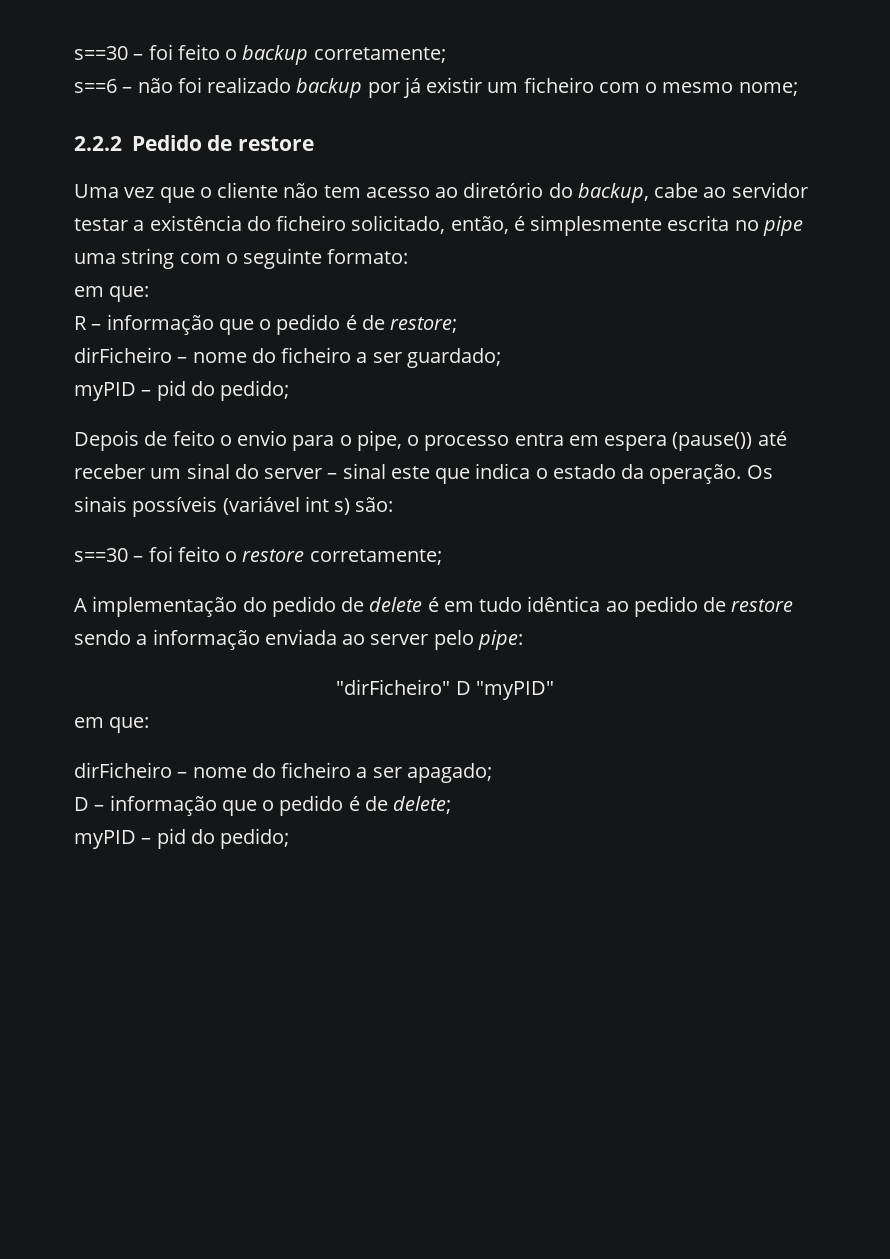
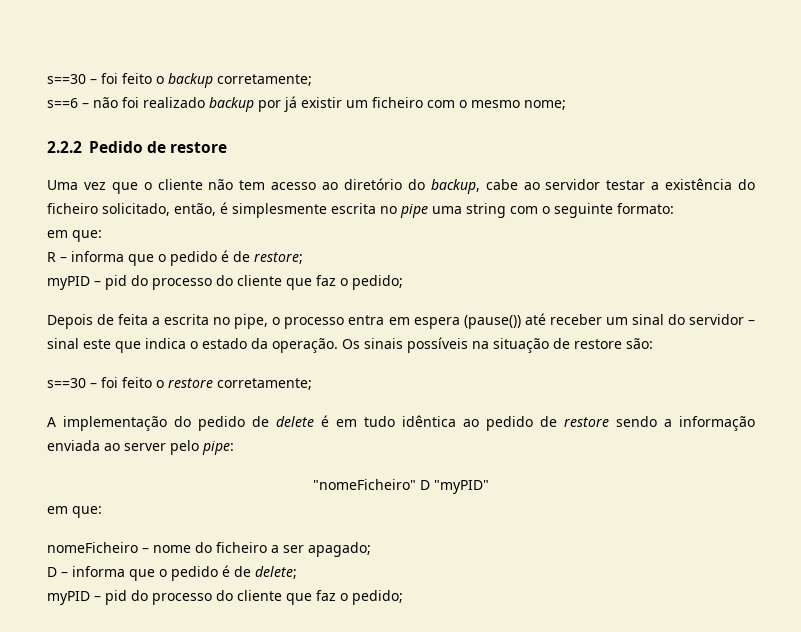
- R – informação que o pedido é de restore;
- dirFicheiro – nome do ficheiro a ser guardado;
- myPID – pid do pedido;
- Depois de feito o envio para o pipe, o processo entra em espera (pause()) até receber um sinal do server – sinal este que indica o estado da operação.
+ R – informa que o pedido é de restore;
+ myPID – pid do processo do cliente que faz o pedido;
+ Depois de feita a escrita no pipe, o processo entra em espera (pause()) até receber um sinal do servidor – sinal este que indica o estado da operação.
- Os sinais possíveis (variável int s) são:
+ Os sinais possíveis na situação de restore são:
- "dirFicheiro" D "myPID"
+ "nomeFicheiro" D "myPID"
- dirFicheiro – nome do ficheiro a ser apagado;
+ nomeFicheiro – nome do ficheiro a ser apagado;
- D – informação que o pedido é de delete;
- myPID – pid do pedido;
+ D – informa que o pedido é de delete;
+ myPID – pid do processo do cliente que faz o pedido;

